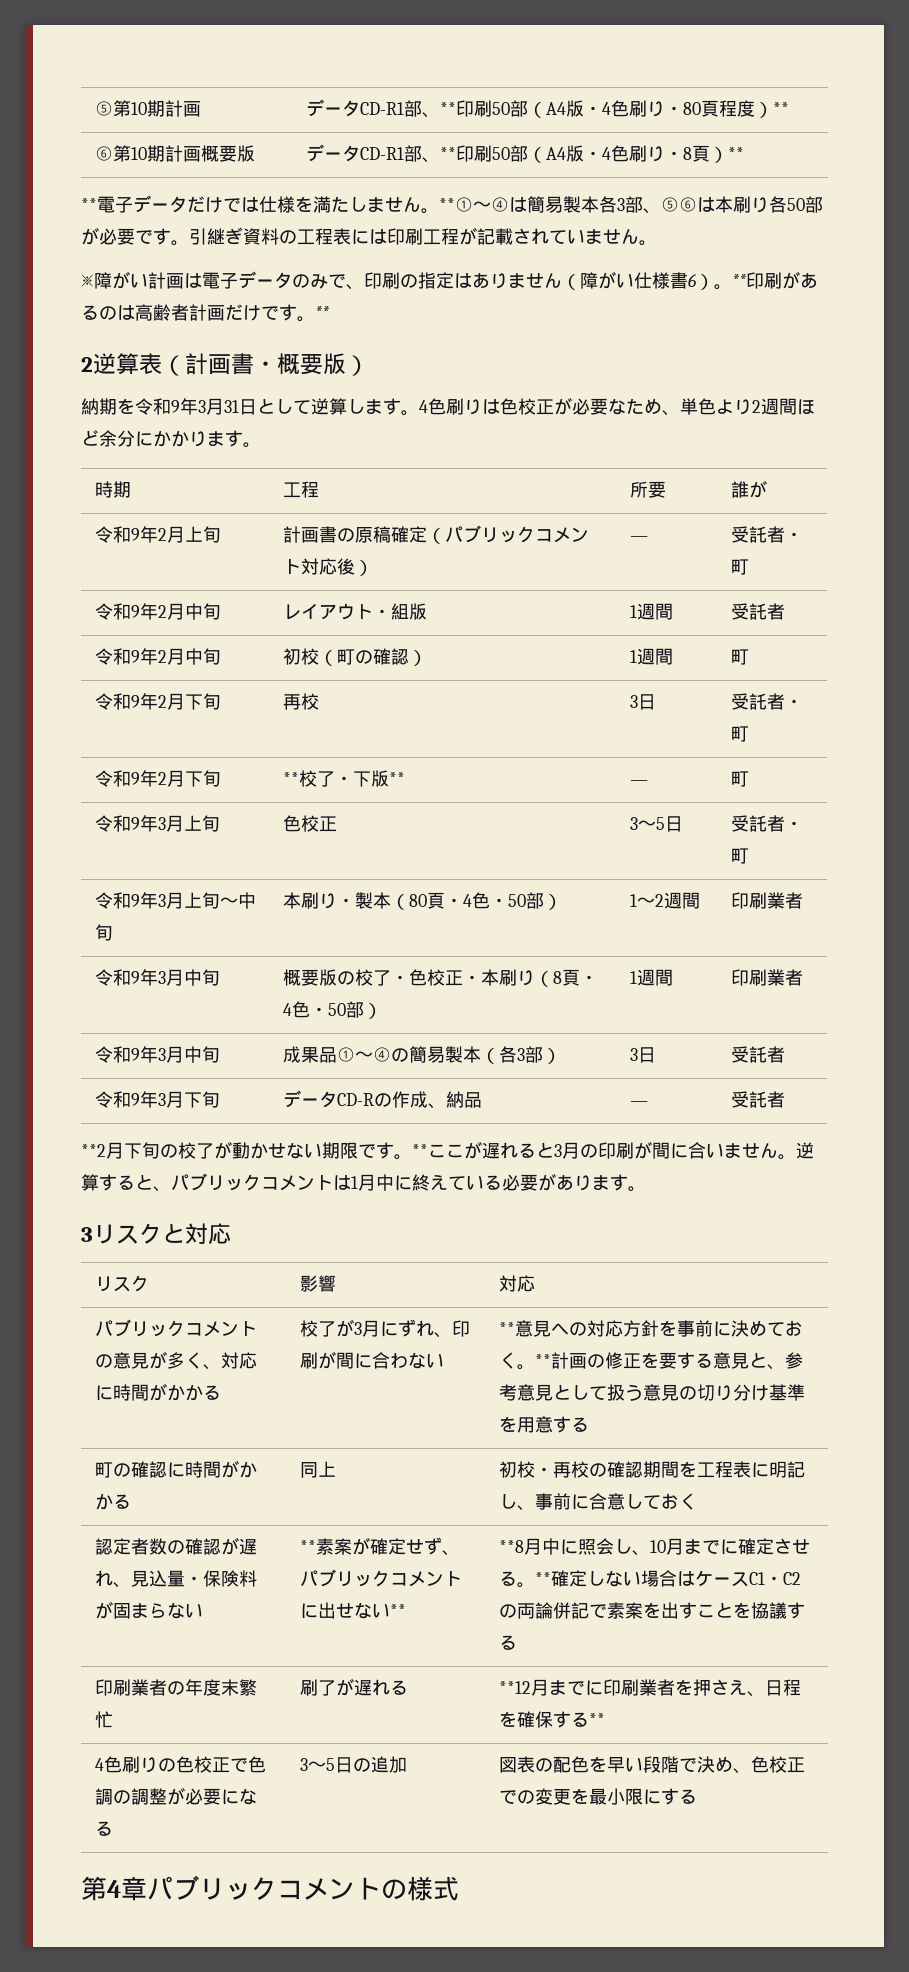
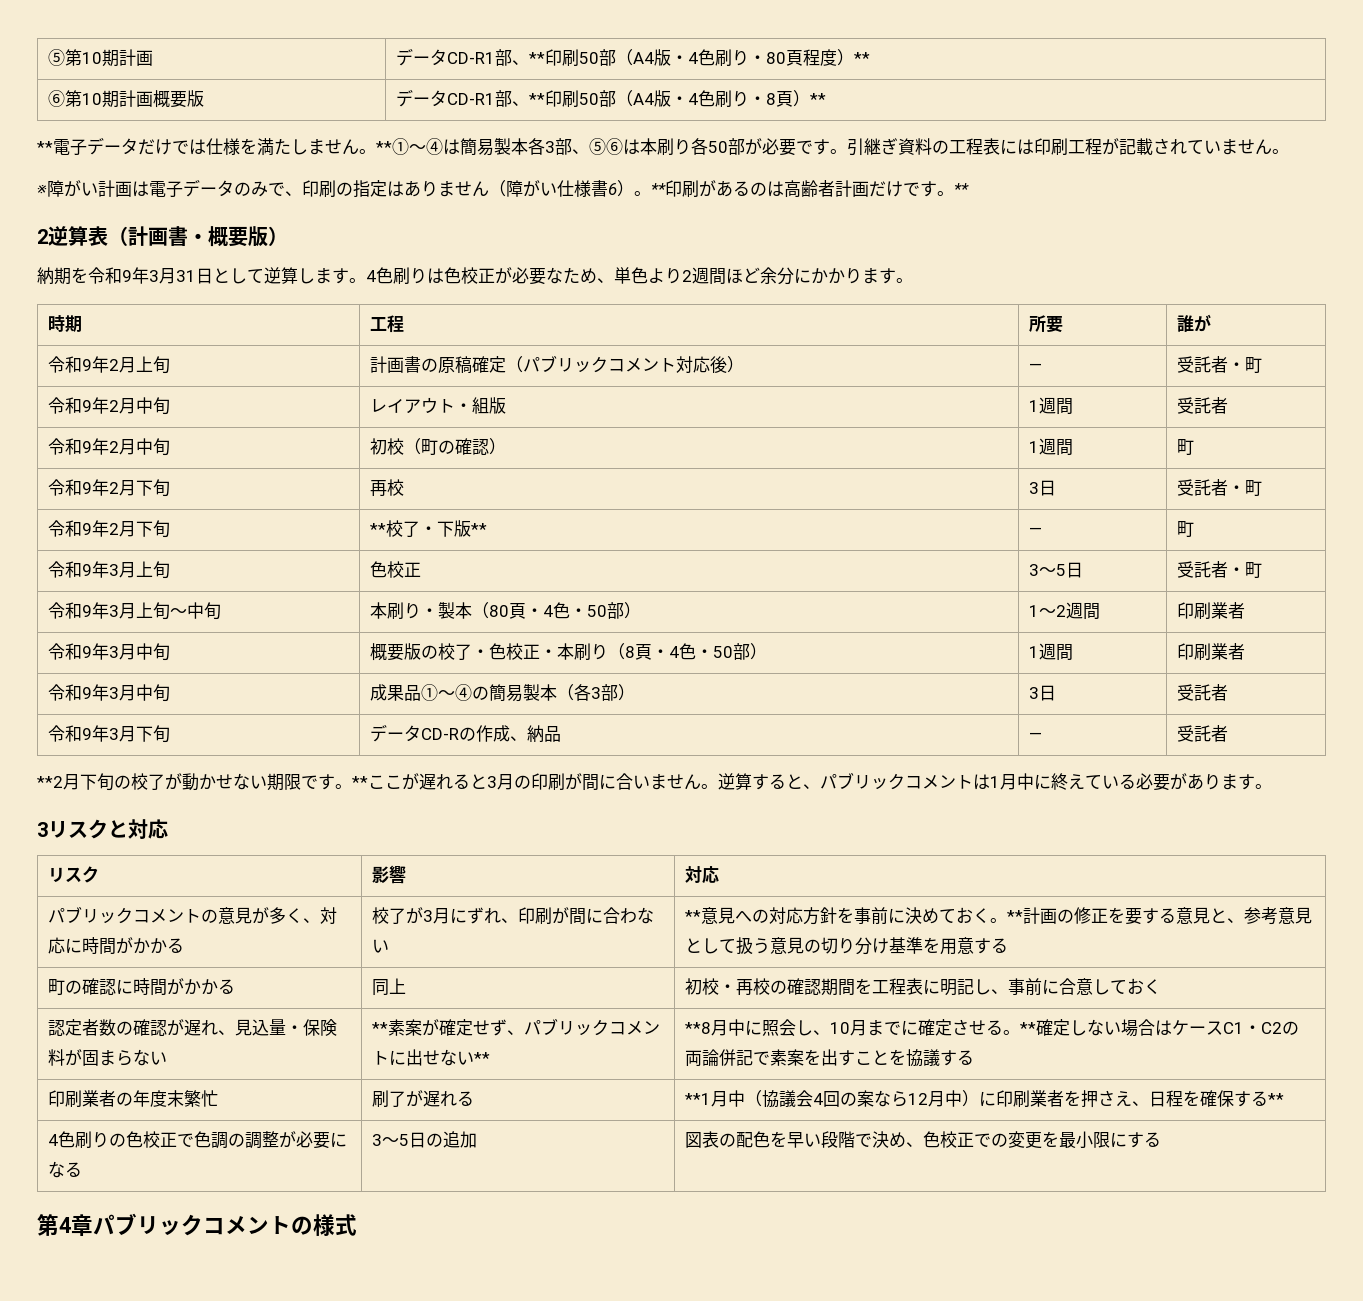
- 印刷業者の年度末繁忙 | 刷了が遅れる | **12月までに印刷業者を押さえ、日程を確保する**
+ 印刷業者の年度末繁忙 | 刷了が遅れる | **1月中（協議会4回の案なら12月中）に印刷業者を押さえ、日程を確保する**

